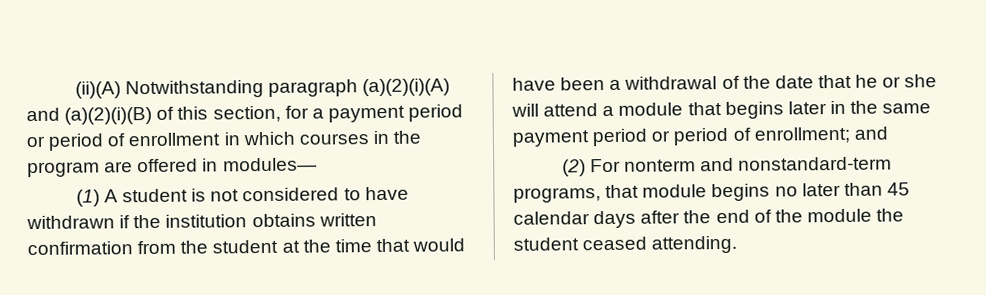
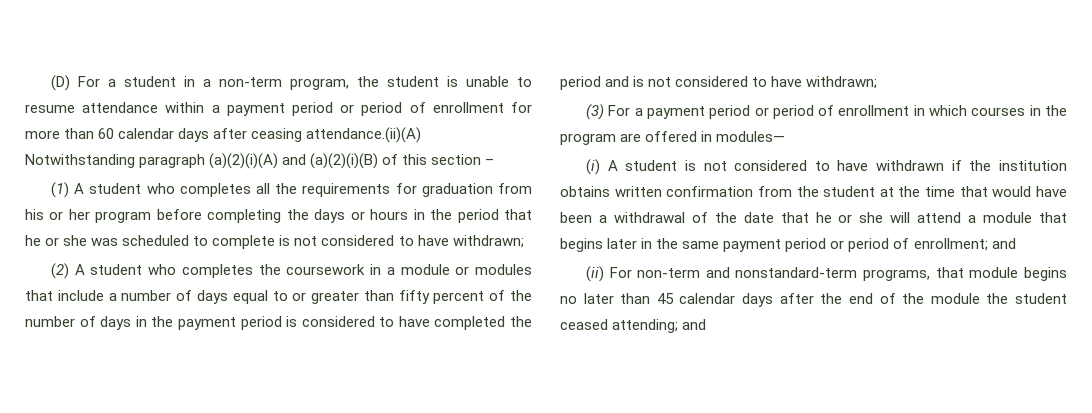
- (ii)(A) Notwithstanding paragraph (a)(2)(i)(A) and (a)(2)(i)(B) of this section, for a payment period or period of enrollment in which courses in the program are offered in modules—
+ (D) For a student in a non-term program, the student is unable to resume attendance within a payment period or period of enrollment for more than 60 calendar days after ceasing attendance.(ii)(A) Notwithstanding paragraph (a)(2)(i)(A) and (a)(2)(i)(B) of this section –
+ (1) A student who completes all the requirements for graduation from his or her program before completing the days or hours in the period that he or she was scheduled to complete is not considered to have withdrawn;
+ (2) A student who completes the coursework in a module or modules that include a number of days equal to or greater than fifty percent of the number of days in the payment period is considered to have completed the period and is not considered to have withdrawn;
+ (3) For a payment period or period of enrollment in which courses in the program are offered in modules—
- (1) A student is not considered to have withdrawn if the institution obtains written confirmation from the student at the time that would have been a withdrawal of the date that he or she will attend a module that begins later in the same payment period or period of enrollment; and
+ (i) A student is not considered to have withdrawn if the institution obtains written confirmation from the student at the time that would have been a withdrawal of the date that he or she will attend a module that begins later in the same payment period or period of enrollment; and
- (2) For nonterm and nonstandard-term programs, that module begins no later than 45 calendar days after the end of the module the student ceased attending.
+ (ii) For non-term and nonstandard-term programs, that module begins no later than 45 calendar days after the end of the module the student ceased attending; and

